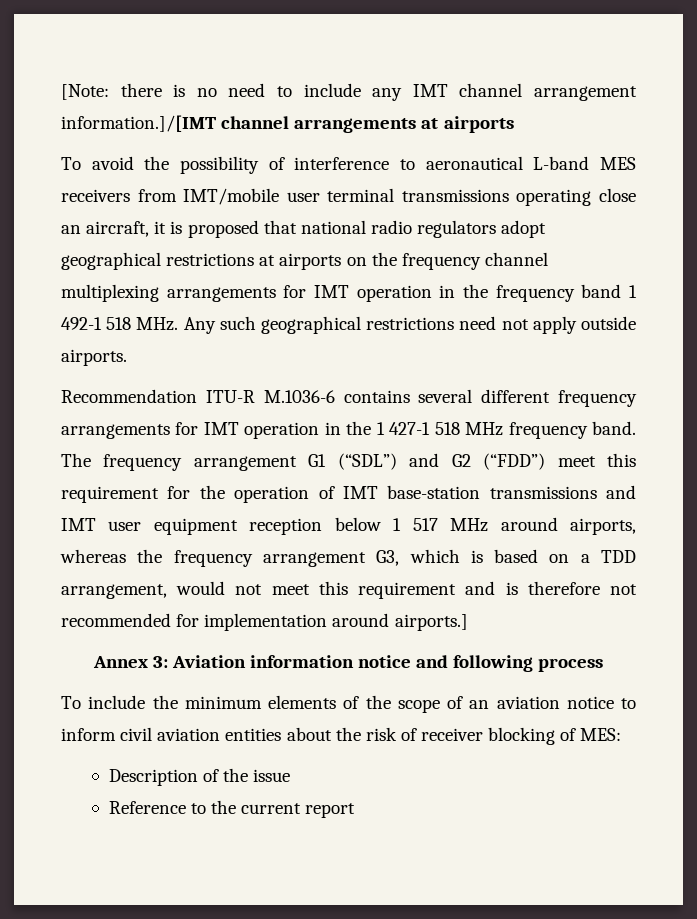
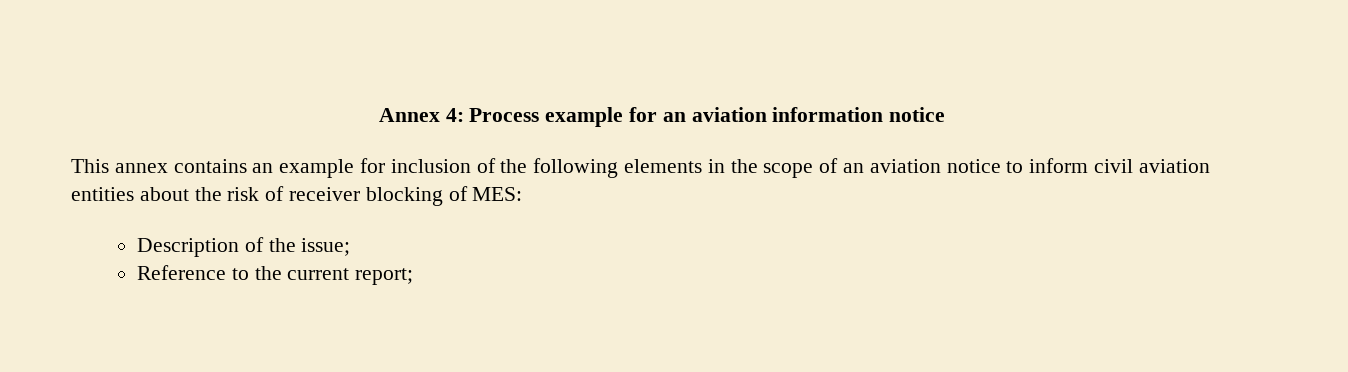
- [Note: there is no need to include any IMT channel arrangement information.]/[IMT channel arrangements at airports
- To avoid the possibility of interference to aeronautical L-band MES receivers from IMT/mobile user terminal transmissions operating close an aircraft, it is proposed that national radio regulators adopt geographical restrictions at airports on the frequency channel multiplexing arrangements for IMT operation in the frequency band 1 492-1 518 MHz. Any such geographical restrictions need not apply outside airports.
- Recommendation ITU-R M.1036-6 contains several different frequency arrangements for IMT operation in the 1 427-1 518 MHz frequency band. The frequency arrangement G1 (“SDL”) and G2 (“FDD”) meet this requirement for the operation of IMT base-station transmissions and IMT user equipment reception below 1 517 MHz around airports, whereas the frequency arrangement G3, which is based on a TDD arrangement, would not meet this requirement and is therefore not recommended for implementation around airports.]
- Annex 3: Aviation information notice and following process
- To include the minimum elements of the scope of an aviation notice to inform civil aviation entities about the risk of receiver blocking of MES:
+ Annex 4: Process example for an aviation information notice
+ This annex contains an example for inclusion of the following elements in the scope of an aviation notice to inform civil aviation entities about the risk of receiver blocking of MES:
- Description of the issue
+ Description of the issue;
- Reference to the current report
+ Reference to the current report;

